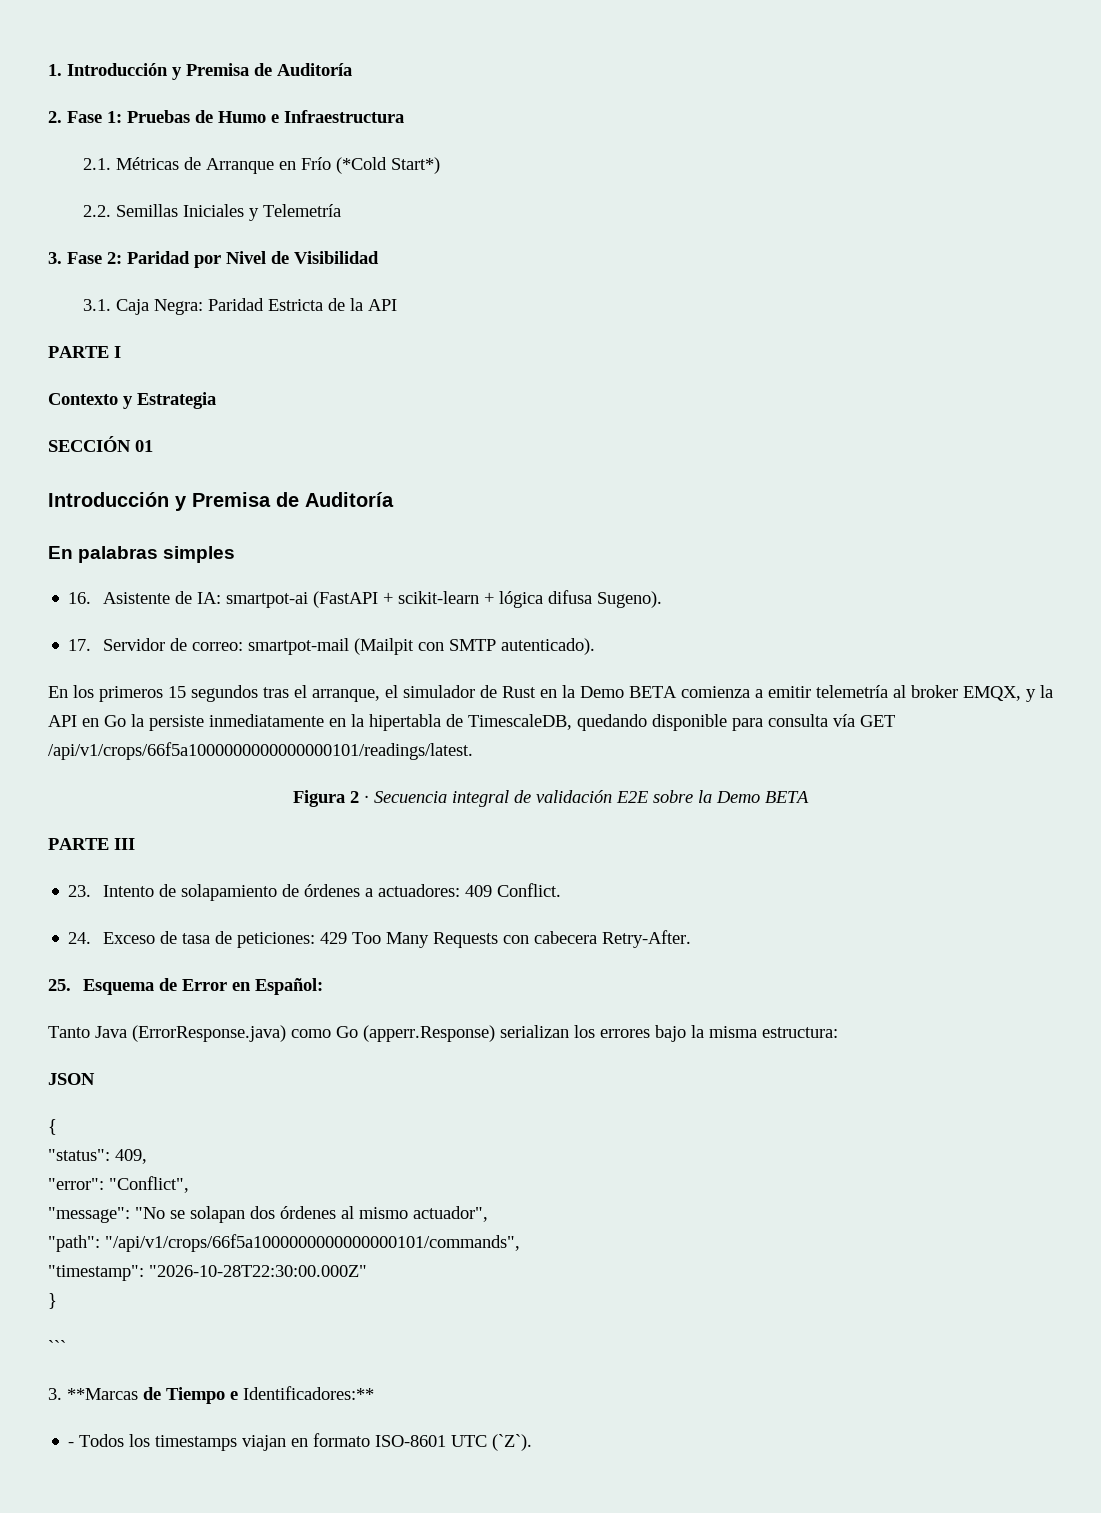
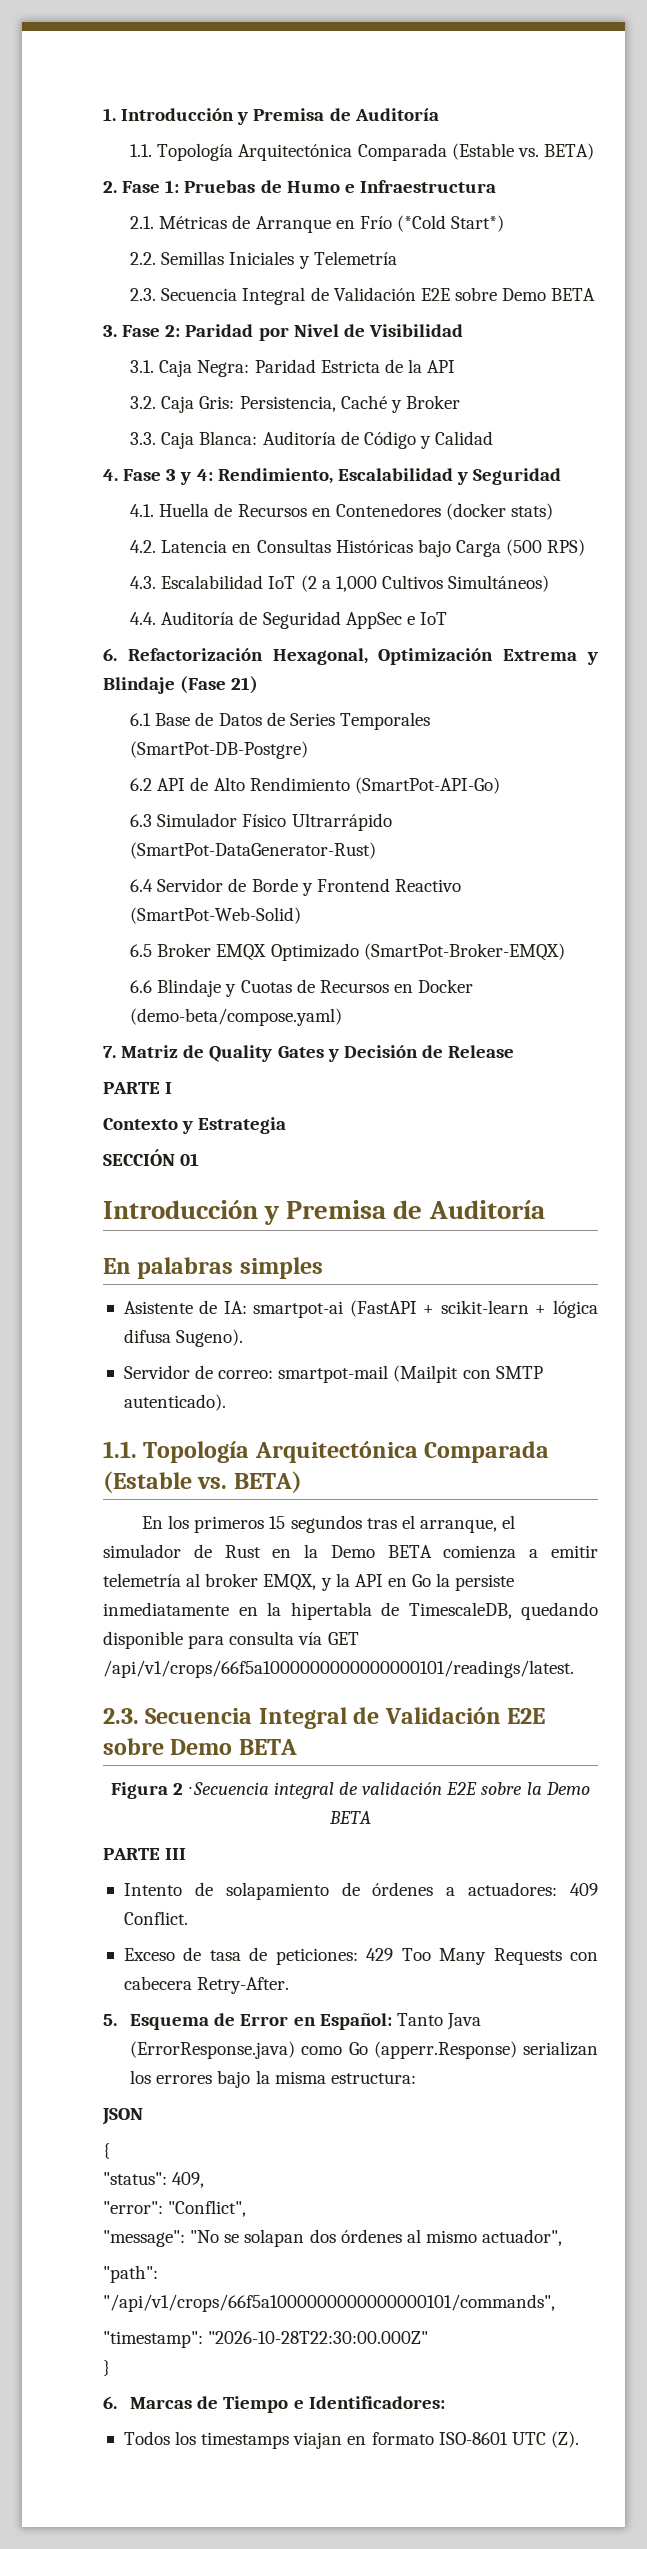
  1. Introducción y Premisa de Auditoría
+ 1.1. Topología Arquitectónica Comparada (Estable vs. BETA)
  2.2. Semillas Iniciales y Telemetría
+ 2.3. Secuencia Integral de Validación E2E sobre Demo BETA
+ 3.2. Caja Gris: Persistencia, Caché y Broker
+ 3.3. Caja Blanca: Auditoría de Código y Calidad
+ 4. Fase 3 y 4: Rendimiento, Escalabilidad y Seguridad
+ 4.1. Huella de Recursos en Contenedores (docker stats)
+ 4.2. Latencia en Consultas Históricas bajo Carga (500 RPS)
+ 4.3. Escalabilidad IoT (2 a 1,000 Cultivos Simultáneos)
+ 4.4. Auditoría de Seguridad AppSec e IoT
+ 6. Refactorización Hexagonal, Optimización Extrema y Blindaje (Fase 21)
+ 6.1 Base de Datos de Series Temporales (SmartPot-DB-Postgre)
+ 6.2 API de Alto Rendimiento (SmartPot-API-Go)
+ 6.3 Simulador Físico Ultrarrápido (SmartPot-DataGenerator-Rust)
+ 6.4 Servidor de Borde y Frontend Reactivo (SmartPot-Web-Solid)
+ 6.5 Broker EMQX Optimizado (SmartPot-Broker-EMQX)
+ 6.6 Blindaje y Cuotas de Recursos en Docker (demo-beta/compose.yaml)
+ 7. Matriz de Quality Gates y Decisión de Release
- 16. Asistente de IA: smartpot-ai (FastAPI + scikit-learn + lógica difusa Sugeno).
+ Asistente de IA: smartpot-ai (FastAPI + scikit-learn + lógica difusa Sugeno).
- 17. Servidor de correo: smartpot-mail (Mailpit con SMTP autenticado).
+ Servidor de correo: smartpot-mail (Mailpit con SMTP autenticado).
+ 1.1. Topología Arquitectónica Comparada (Estable vs. BETA)
  En los primeros 15 segundos tras el arranque, el simulador de Rust en la Demo BETA comienza a emitir telemetría al broker EMQX, y la API en Go la persiste inmediatamente en la hipertabla de TimescaleDB, quedando disponible para consulta vía GET /api/v1/crops/66f5a1000000000000000101/readings/latest.
+ 2.3. Secuencia Integral de Validación E2E sobre Demo BETA
- 23. Intento de solapamiento de órdenes a actuadores: 409 Conflict.
+ Intento de solapamiento de órdenes a actuadores: 409 Conflict.
- 24. Exceso de tasa de peticiones: 429 Too Many Requests con cabecera Retry-After.
+ Exceso de tasa de peticiones: 429 Too Many Requests con cabecera Retry-After.
- 25. Esquema de Error en Español:
- Tanto Java (ErrorResponse.java) como Go (apperr.Response) serializan los errores bajo la misma estructura:
+ 5. Esquema de Error en Español: Tanto Java (ErrorResponse.java) como Go (apperr.Response) serializan los errores bajo la misma estructura:
- ```
- 3. **Marcas de Tiempo e Identificadores:**
- - Todos los timestamps viajan en formato ISO-8601 UTC (`Z`).
+ 6. Marcas de Tiempo e Identificadores:
+ Todos los timestamps viajan en formato ISO-8601 UTC (Z).

